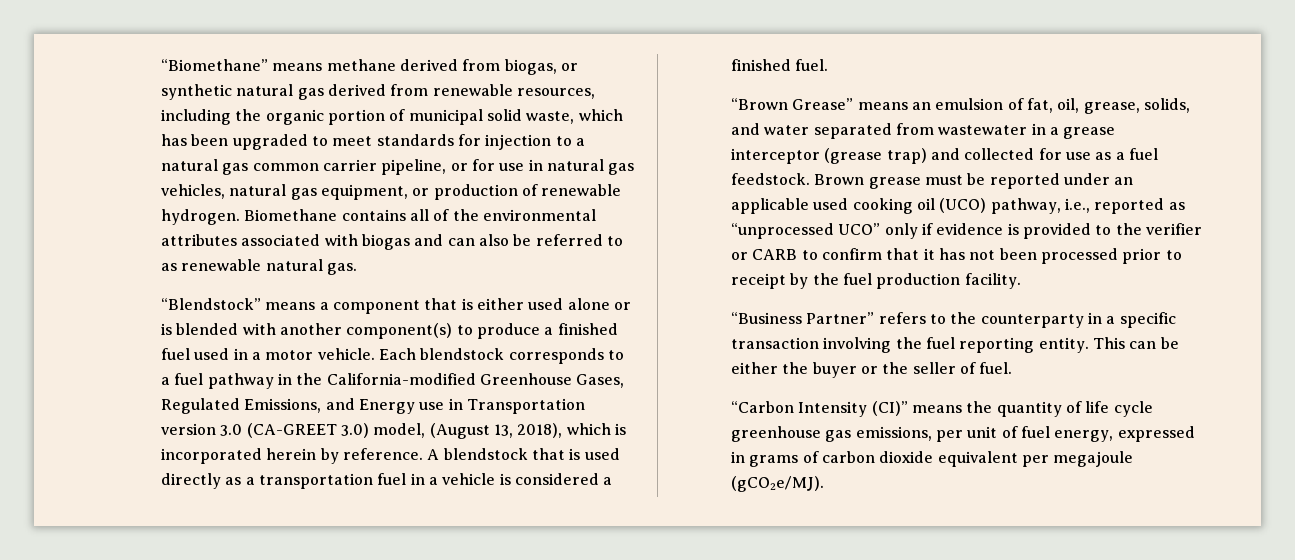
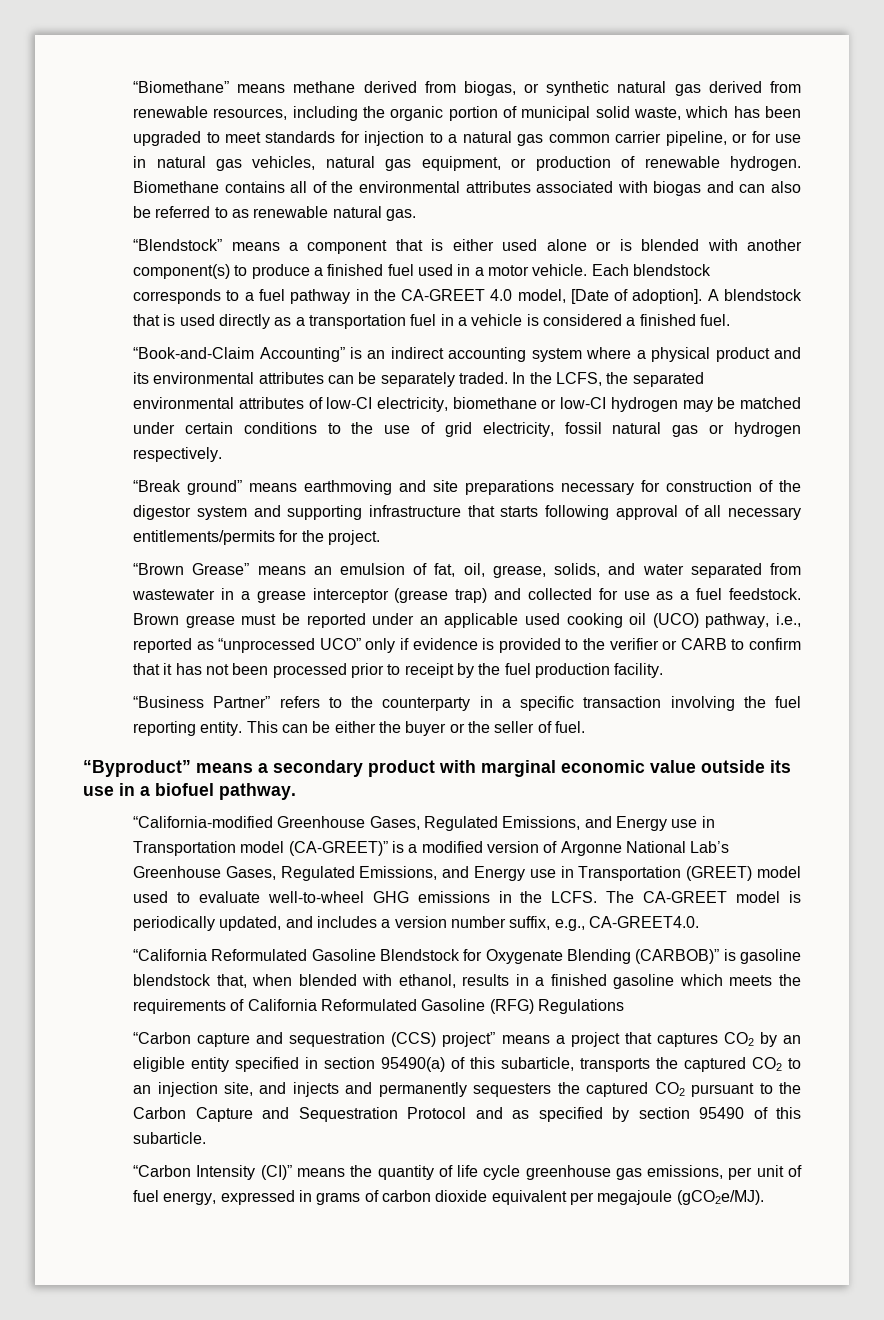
- Each blendstock corresponds to a fuel pathway in the California-modified Greenhouse Gases, Regulated Emissions, and Energy use in Transportation version 3.0 (CA-GREET 3.0) model, (August 13, 2018), which is incorporated herein by reference.
+ Each blendstock corresponds to a fuel pathway in the CA-GREET 4.0 model, [Date of adoption].
+ “Book-and-Claim Accounting” is an indirect accounting system where a physical product and its environmental attributes can be separately traded. In the LCFS, the separated environmental attributes of low-CI electricity, biomethane or low-CI hydrogen may be matched under certain conditions to the use of grid electricity, fossil natural gas or hydrogen respectively.
+ “Break ground” means earthmoving and site preparations necessary for construction of the digestor system and supporting infrastructure that starts following approval of all necessary entitlements/permits for the project.
+ “Byproduct” means a secondary product with marginal economic value outside its use in a biofuel pathway.
+ “California-modified Greenhouse Gases, Regulated Emissions, and Energy use in Transportation model (CA-GREET)” is a modified version of Argonne National Lab’s Greenhouse Gases, Regulated Emissions, and Energy use in Transportation (GREET) model used to evaluate well-to-wheel GHG emissions in the LCFS. The CA-GREET model is periodically updated, and includes a version number suffix, e.g., CA-GREET4.0.
+ “California Reformulated Gasoline Blendstock for Oxygenate Blending (CARBOB)” is gasoline blendstock that, when blended with ethanol, results in a finished gasoline which meets the requirements of California Reformulated Gasoline (RFG) Regulations
+ “Carbon capture and sequestration (CCS) project” means a project that captures CO2 by an eligible entity specified in section 95490(a) of this subarticle, transports the captured CO2 to an injection site, and injects and permanently sequesters the captured CO2 pursuant to the Carbon Capture and Sequestration Protocol and as specified by section 95490 of this subarticle.

